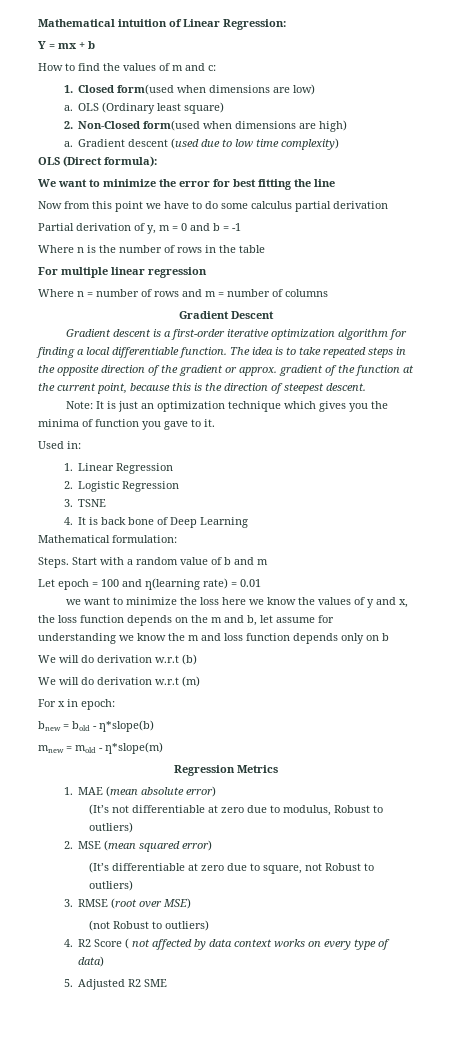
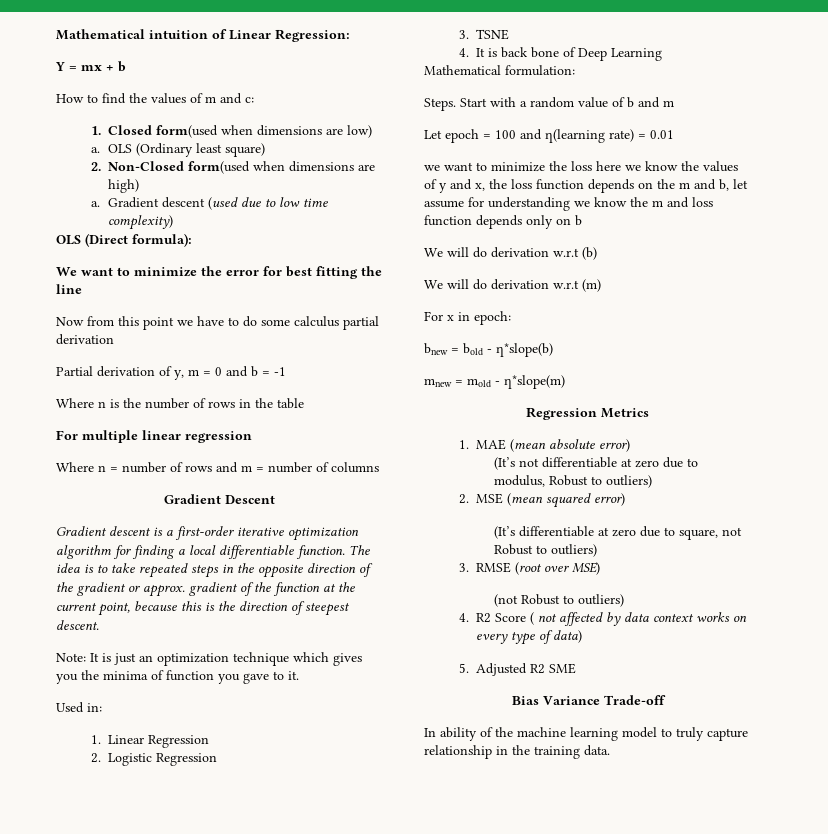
+ Bias Variance Trade-off
+ In ability of the machine learning model to truly capture relationship in the training data.

